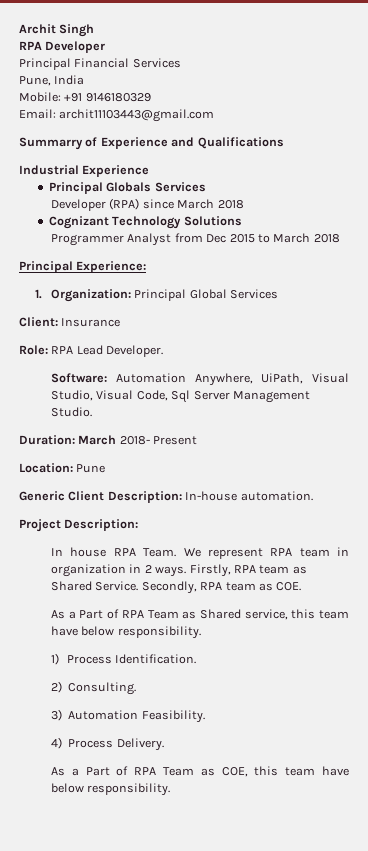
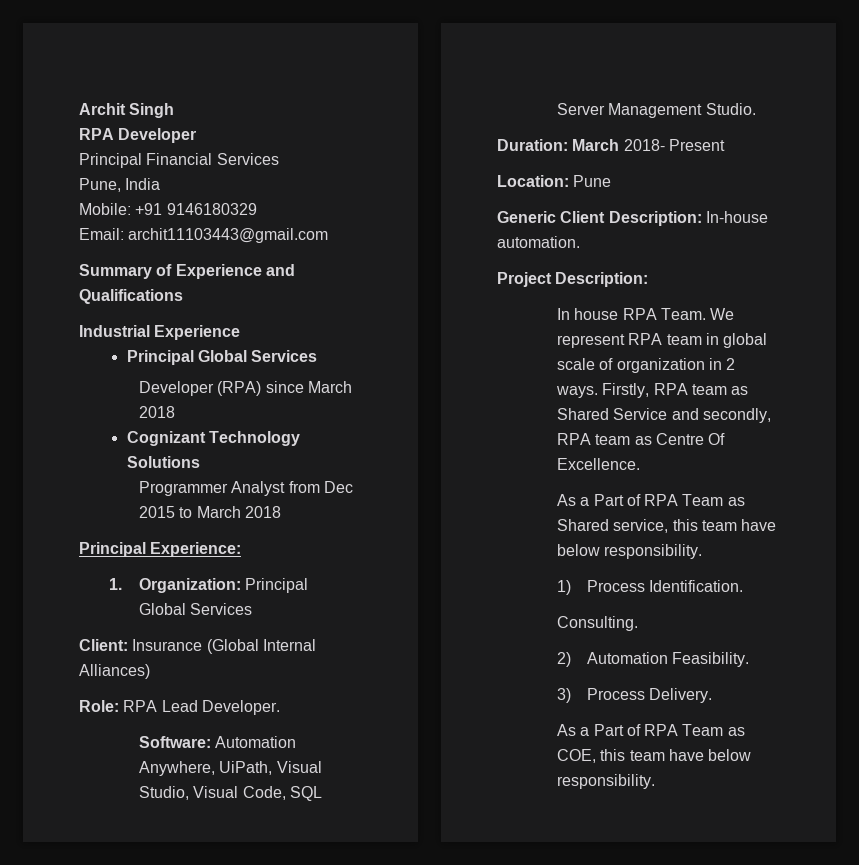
- Summarry of Experience and Qualifications
+ Summary of Experience and Qualifications
  Industrial Experience
- Principal Globals Services
+ Principal Global Services
- Client: Insurance
+ Client: Insurance (Global Internal Alliances)
- Software: Automation Anywhere, UiPath, Visual Studio, Visual Code, Sql Server Management Studio.
+ Software: Automation Anywhere, UiPath, Visual Studio, Visual Code, SQL Server Management Studio.
- We represent RPA team in organization in 2 ways.
+ We represent RPA team in global scale of organization in 2 ways.
- Firstly, RPA team as Shared Service. Secondly, RPA team as COE.
+ Firstly, RPA team as Shared Service and secondly, RPA team as Centre Of Excellence.
- 2) Consulting.
+ Consulting.
- 3) Automation Feasibility.
+ 2) Automation Feasibility.
- 4) Process Delivery.
+ 3) Process Delivery.

